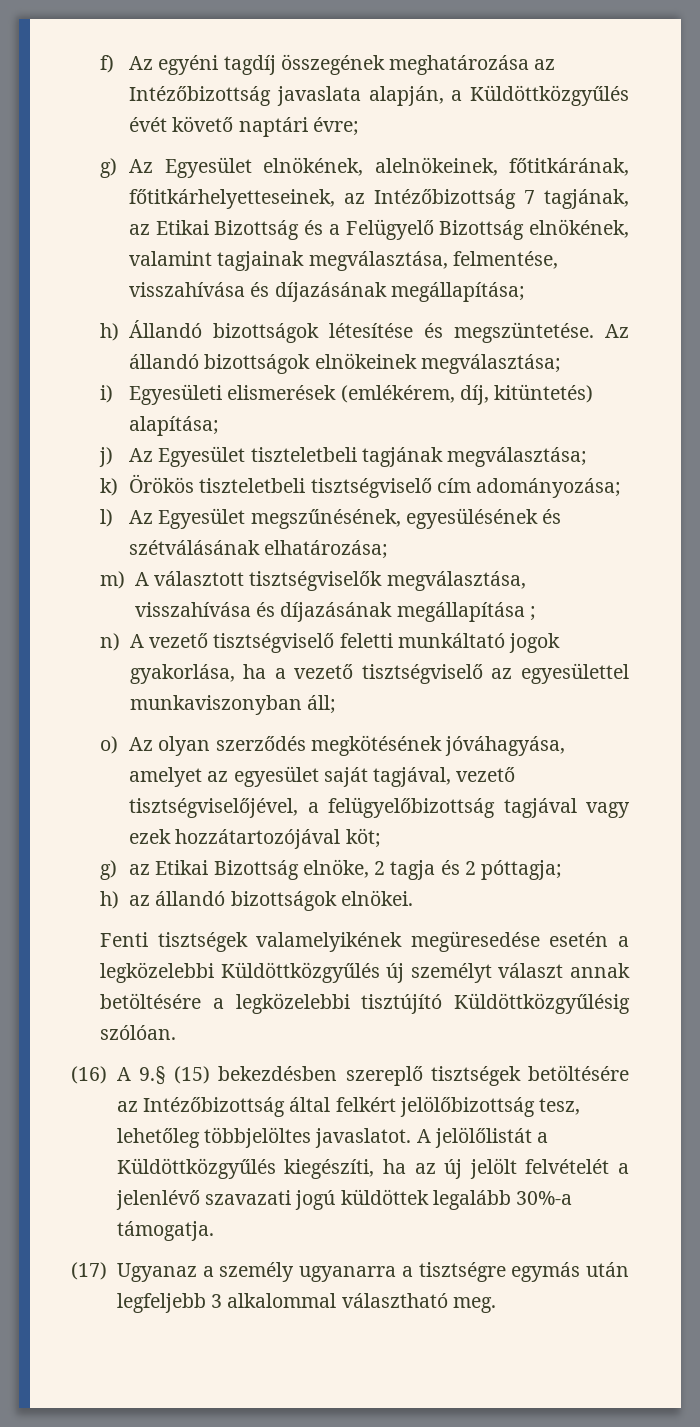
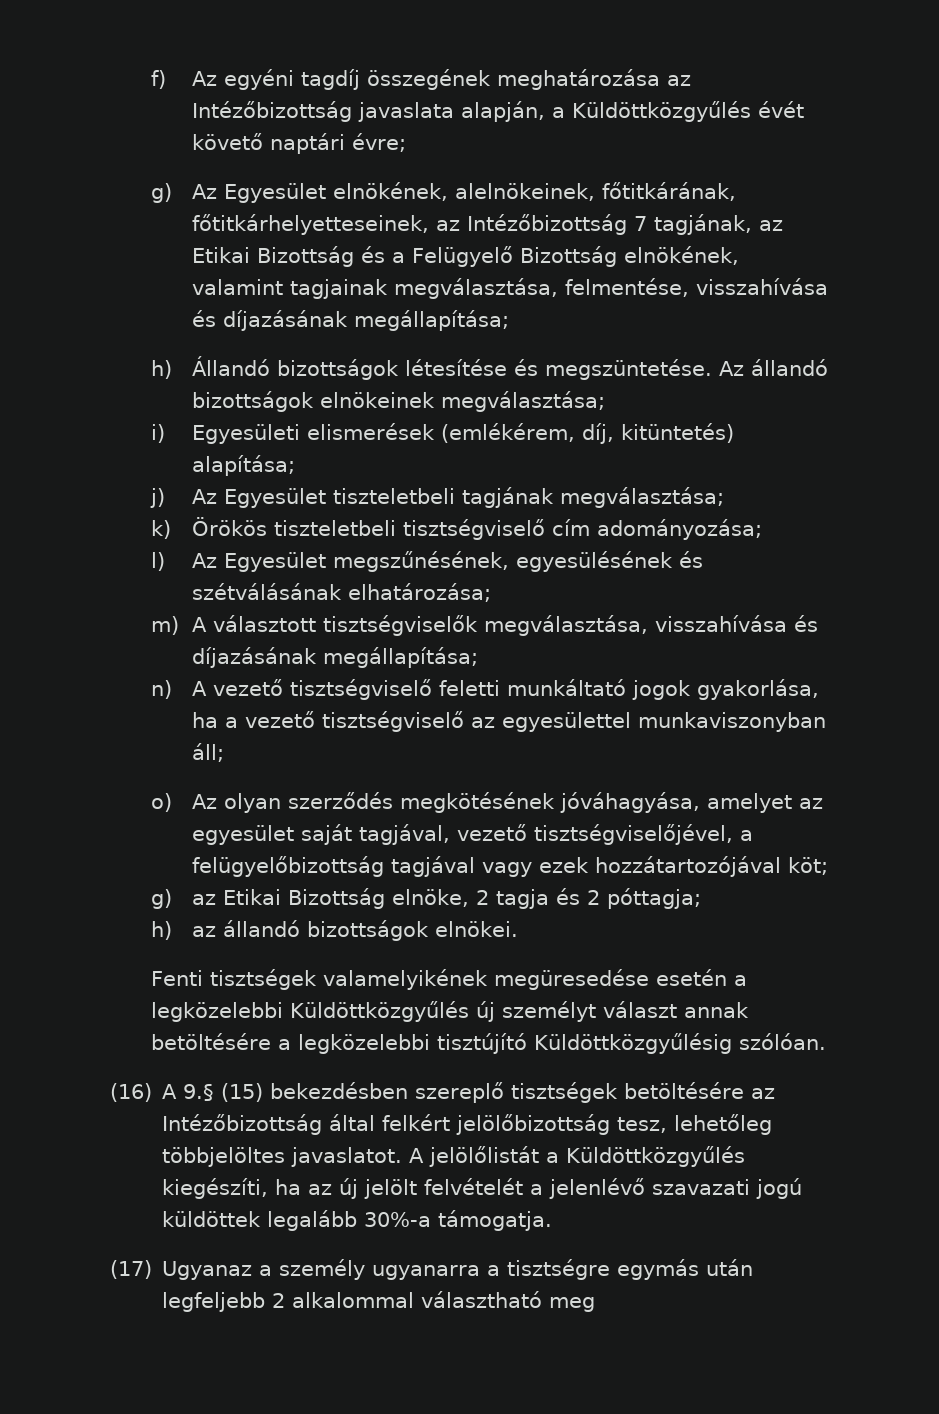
- m) A választott tisztségviselők megválasztása, visszahívása és díjazásának megállapítása ;
+ m) A választott tisztségviselők megválasztása, visszahívása és díjazásának megállapítása;
- (17) Ugyanaz a személy ugyanarra a tisztségre egymás után legfeljebb 3 alkalommal választható meg.
+ (17) Ugyanaz a személy ugyanarra a tisztségre egymás után legfeljebb 2 alkalommal választható meg

